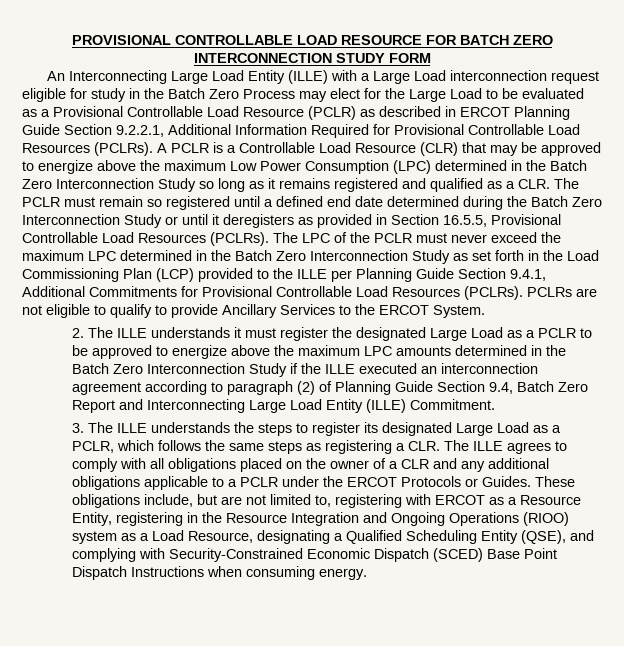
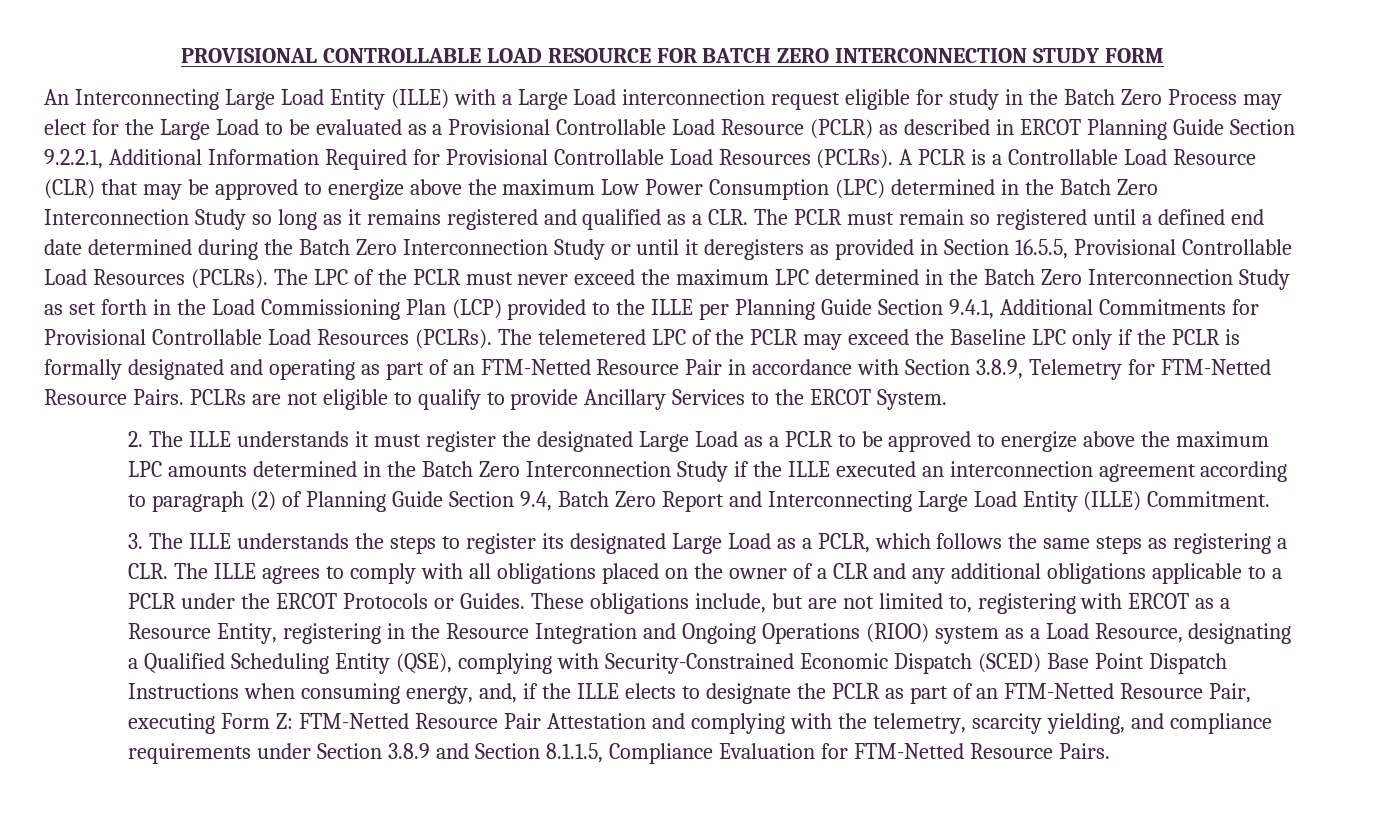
+ The telemetered LPC of the PCLR may exceed the Baseline LPC only if the PCLR is formally designated and operating as part of an FTM-Netted Resource Pair in accordance with Section 3.8.9, Telemetry for FTM-Netted Resource Pairs.
- These obligations include, but are not limited to, registering with ERCOT as a Resource Entity, registering in the Resource Integration and Ongoing Operations (RIOO) system as a Load Resource, designating a Qualified Scheduling Entity (QSE), and complying with Security-Constrained Economic Dispatch (SCED) Base Point Dispatch Instructions when consuming energy.
+ These obligations include, but are not limited to, registering with ERCOT as a Resource Entity, registering in the Resource Integration and Ongoing Operations (RIOO) system as a Load Resource, designating a Qualified Scheduling Entity (QSE), complying with Security-Constrained Economic Dispatch (SCED) Base Point Dispatch Instructions when consuming energy, and, if the ILLE elects to designate the PCLR as part of an FTM-Netted Resource Pair, executing Form Z: FTM-Netted Resource Pair Attestation and complying with the telemetry, scarcity yielding, and compliance requirements under Section 3.8.9 and Section 8.1.1.5, Compliance Evaluation for FTM-Netted Resource Pairs.

